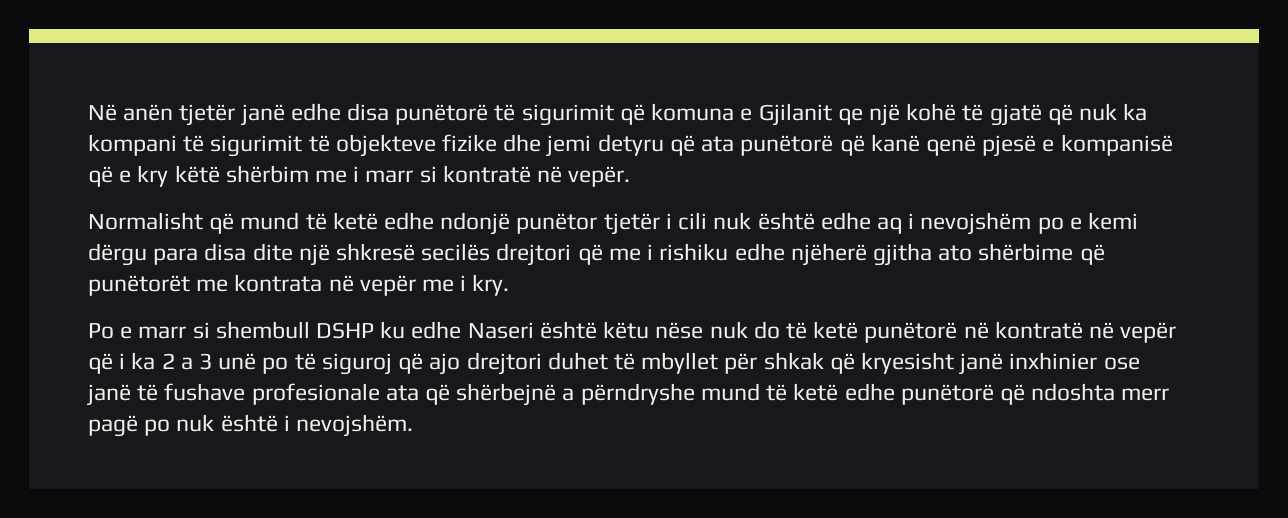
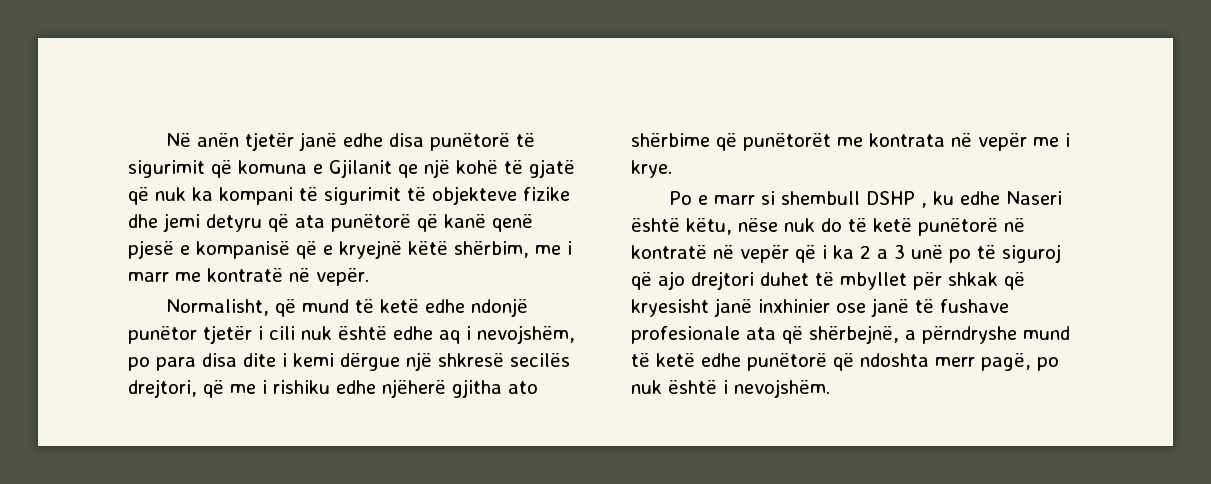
- Në anën tjetër janë edhe disa punëtorë të sigurimit që komuna e Gjilanit qe një kohë të gjatë që nuk ka kompani të sigurimit të objekteve fizike dhe jemi detyru që ata punëtorë që kanë qenë pjesë e kompanisë që e kry këtë shërbim me i marr si kontratë në vepër.
+ Në anën tjetër janë edhe disa punëtorë të sigurimit që komuna e Gjilanit qe një kohë të gjatë që nuk ka kompani të sigurimit të objekteve fizike dhe jemi detyru që ata punëtorë që kanë qenë pjesë e kompanisë që e kryejnë këtë shërbim, me i marr me kontratë në vepër.
- Normalisht që mund të ketë edhe ndonjë punëtor tjetër i cili nuk është edhe aq i nevojshëm po e kemi dërgu para disa dite një shkresë secilës drejtori që me i rishiku edhe njëherë gjitha ato shërbime që punëtorët me kontrata në vepër me i kry.
+ Normalisht, që mund të ketë edhe ndonjë punëtor tjetër i cili nuk është edhe aq i nevojshëm, po para disa dite i kemi dërgue një shkresë secilës drejtori, që me i rishiku edhe njëherë gjitha ato shërbime që punëtorët me kontrata në vepër me i krye.
- Po e marr si shembull DSHP ku edhe Naseri është këtu nëse nuk do të ketë punëtorë në kontratë në vepër që i ka 2 a 3 unë po të siguroj që ajo drejtori duhet të mbyllet për shkak që kryesisht janë inxhinier ose janë të fushave profesionale ata që shërbejnë a përndryshe mund të ketë edhe punëtorë që ndoshta merr pagë po nuk është i nevojshëm.
+ Po e marr si shembull DSHP , ku edhe Naseri është këtu, nëse nuk do të ketë punëtorë në kontratë në vepër që i ka 2 a 3 unë po të siguroj që ajo drejtori duhet të mbyllet për shkak që kryesisht janë inxhinier ose janë të fushave profesionale ata që shërbejnë, a përndryshe mund të ketë edhe punëtorë që ndoshta merr pagë, po nuk është i nevojshëm.

